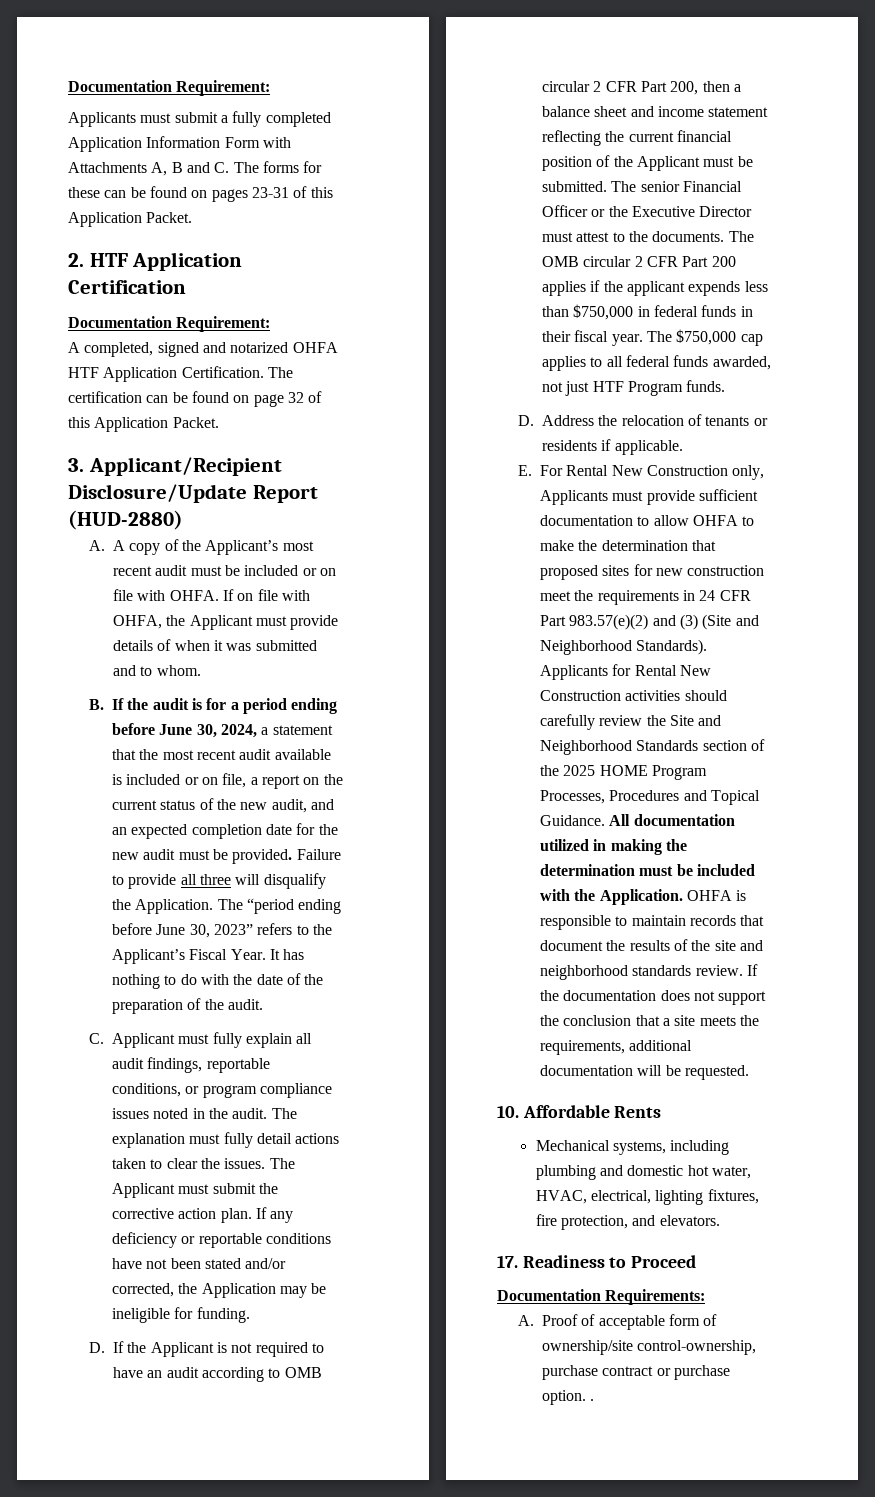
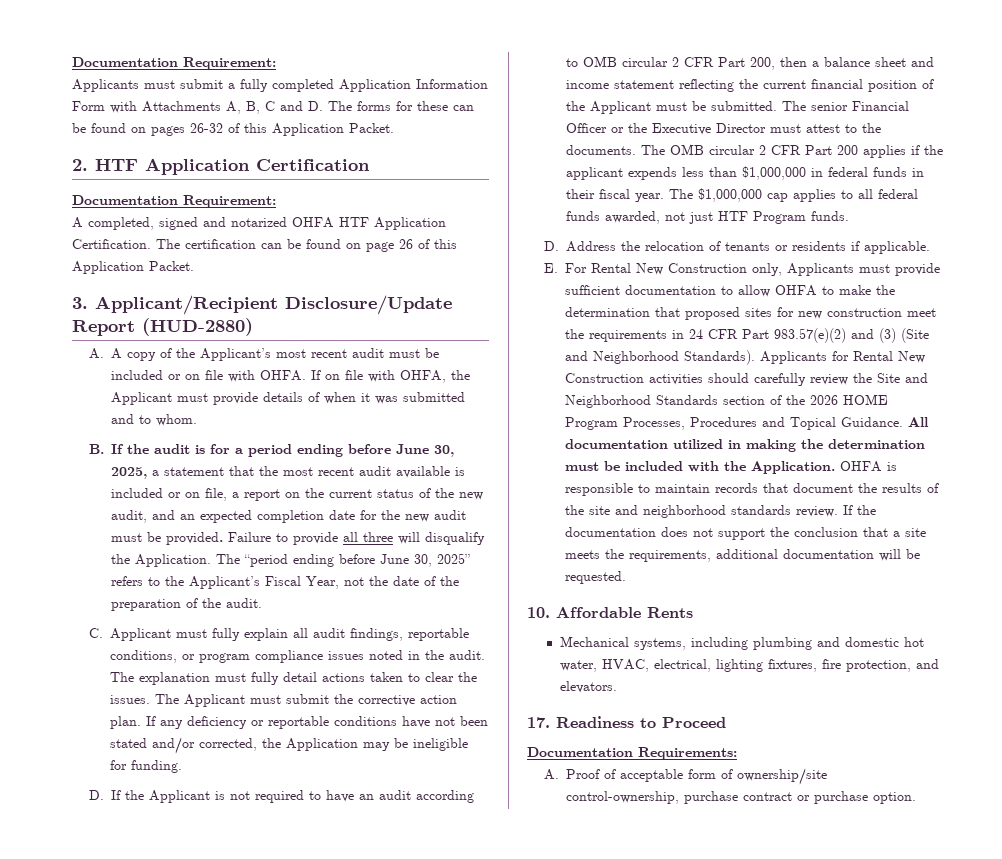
- Applicants must submit a fully completed Application Information Form with Attachments A, B and C. The forms for these can be found on pages 23-31 of this Application Packet.
+ Applicants must submit a fully completed Application Information Form with Attachments A, B, C and D. The forms for these can be found on pages 26-32 of this Application Packet.
- The certification can be found on page 32 of this Application Packet.
+ The certification can be found on page 26 of this Application Packet.
- B. If the audit is for a period ending before June 30, 2024, a statement that the most recent audit available is included or on file, a report on the current status of the new audit, and an expected completion date for the new audit must be provided.
+ B. If the audit is for a period ending before June 30, 2025, a statement that the most recent audit available is included or on file, a report on the current status of the new audit, and an expected completion date for the new audit must be provided.
- The “period ending before June 30, 2023” refers to the Applicant’s Fiscal Year. It has nothing to do with the date of the preparation of the audit.
+ The “period ending before June 30, 2025” refers to the Applicant’s Fiscal Year, not the date of the preparation of the audit.
- The OMB circular 2 CFR Part 200 applies if the applicant expends less than $750,000 in federal funds in their fiscal year.
+ The OMB circular 2 CFR Part 200 applies if the applicant expends less than $1,000,000 in federal funds in their fiscal year.
- The $750,000 cap applies to all federal funds awarded, not just HTF Program funds.
+ The $1,000,000 cap applies to all federal funds awarded, not just HTF Program funds.
- Applicants for Rental New Construction activities should carefully review the Site and Neighborhood Standards section of the 2025 HOME Program Processes, Procedures and Topical Guidance.
+ Applicants for Rental New Construction activities should carefully review the Site and Neighborhood Standards section of the 2026 HOME Program Processes, Procedures and Topical Guidance.
- A. Proof of acceptable form of ownership/site control-ownership, purchase contract or purchase option. .
+ A. Proof of acceptable form of ownership/site control-ownership, purchase contract or purchase option.

